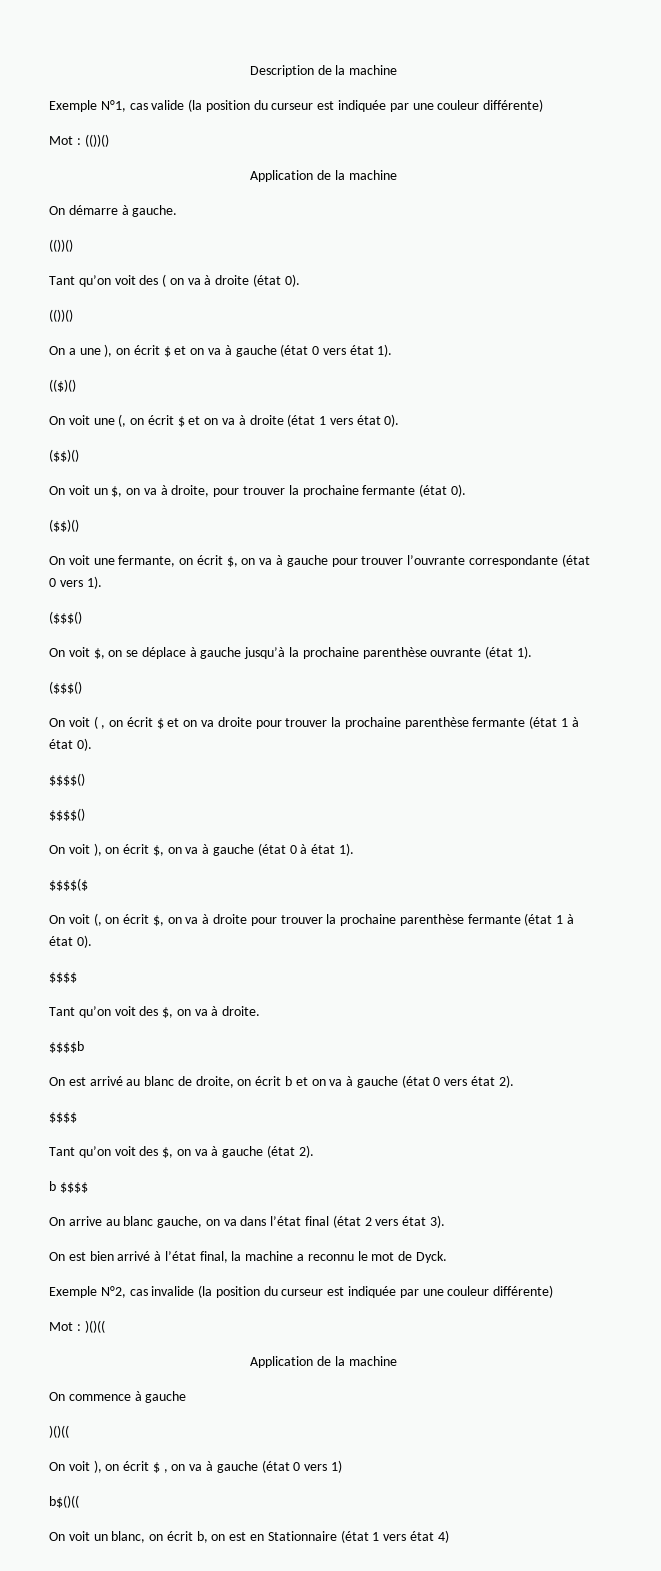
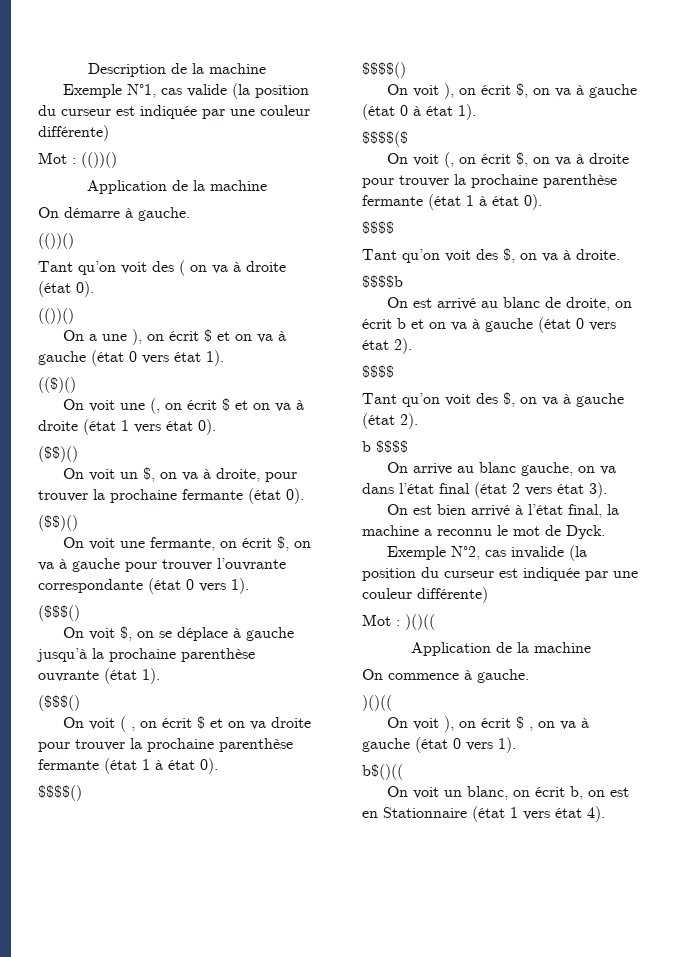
- On commence à gauche
+ On commence à gauche.
- On voit ), on écrit $ , on va à gauche (état 0 vers 1)
+ On voit ), on écrit $ , on va à gauche (état 0 vers 1).
- On voit un blanc, on écrit b, on est en Stationnaire (état 1 vers état 4)
+ On voit un blanc, on écrit b, on est en Stationnaire (état 1 vers état 4).

